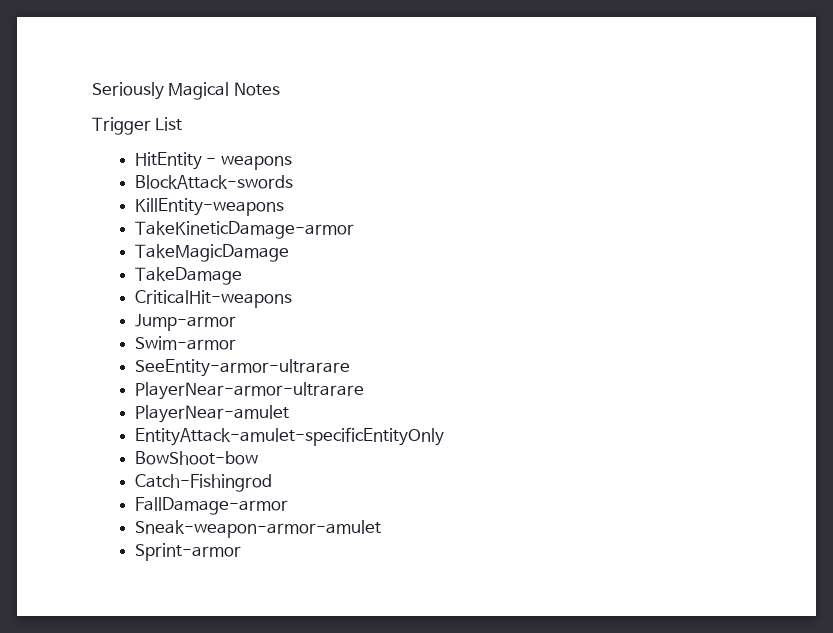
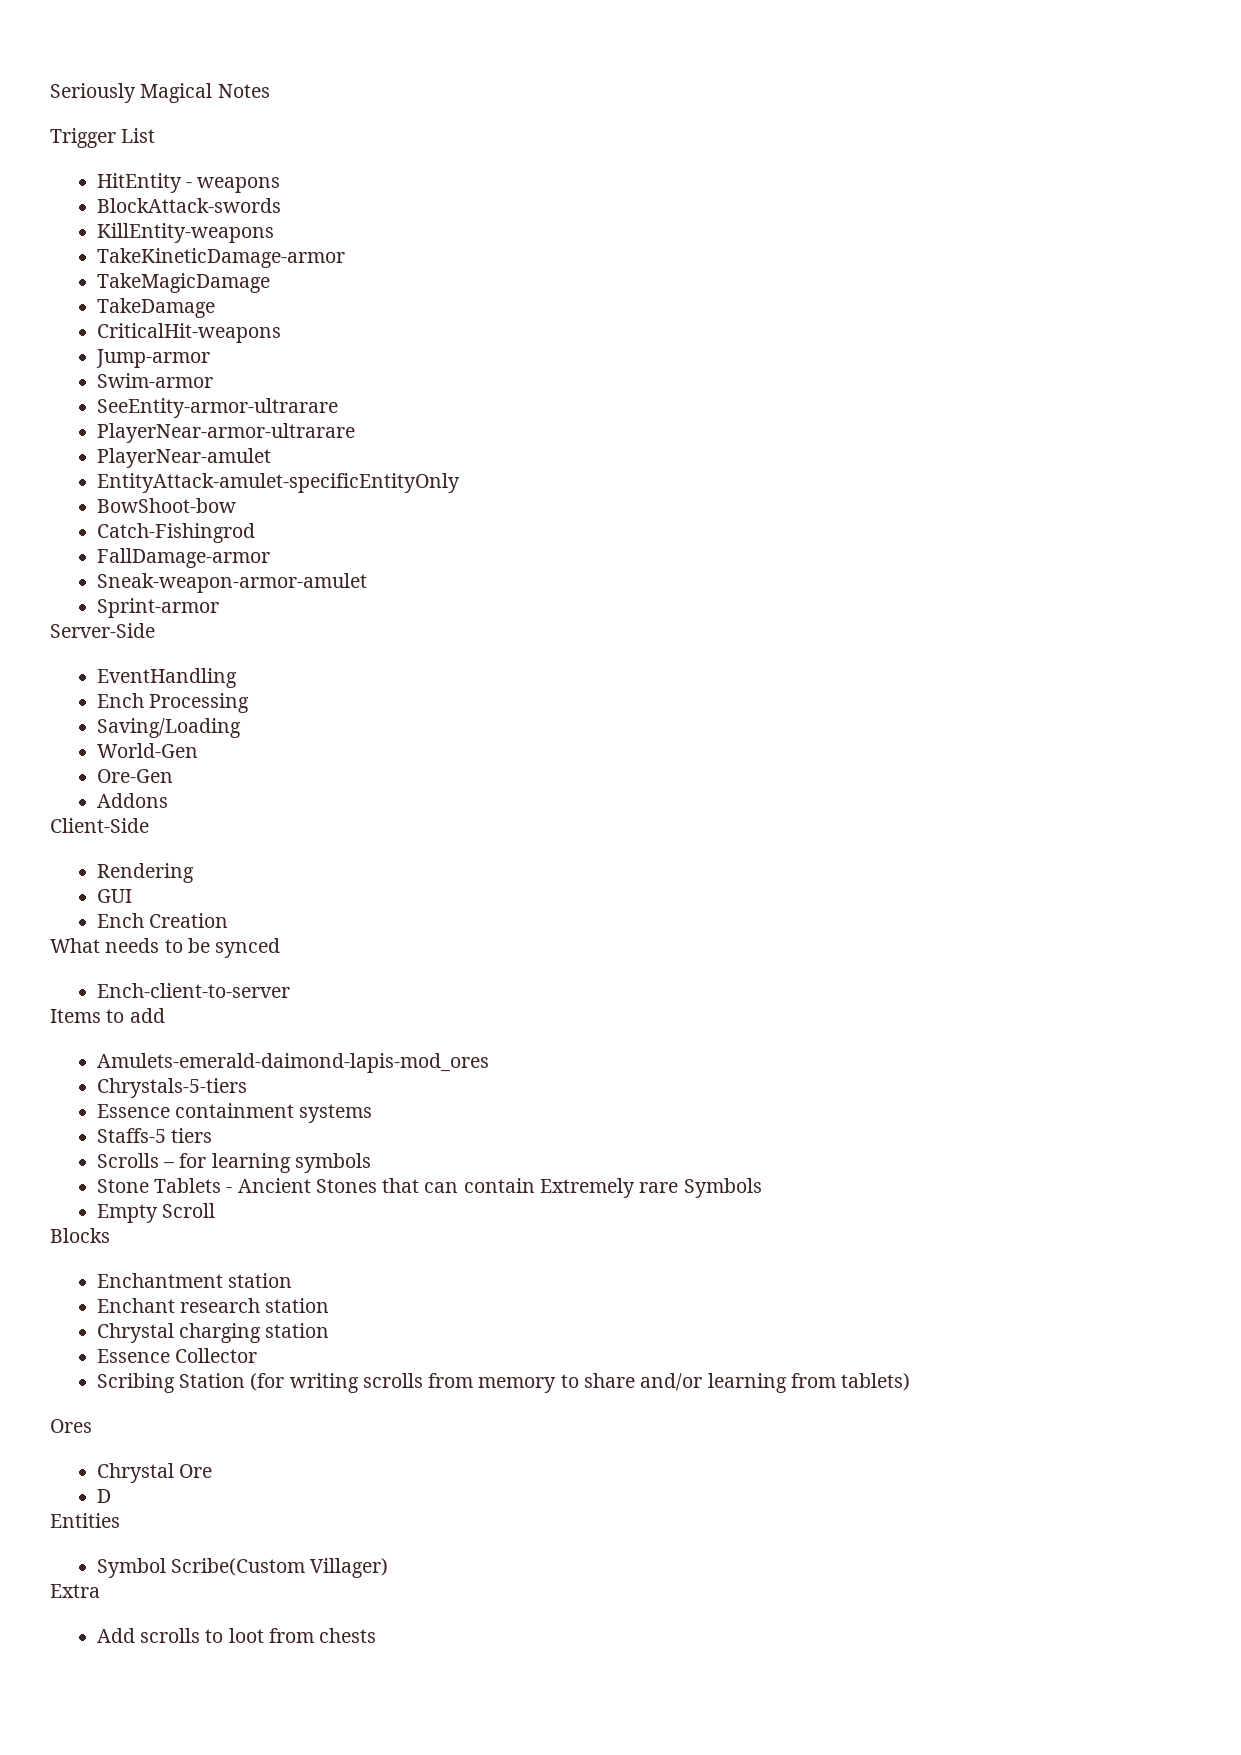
+ Server-Side
+ EventHandling
+ Ench Processing
+ Saving/Loading
+ World-Gen
+ Ore-Gen
+ Addons
+ Client-Side
+ Rendering
+ GUI
+ Ench Creation
+ What needs to be synced
+ Ench-client-to-server
+ Items to add
+ Amulets-emerald-daimond-lapis-mod_ores
+ Chrystals-5-tiers
+ Essence containment systems
+ Staffs-5 tiers
+ Scrolls – for learning symbols
+ Stone Tablets - Ancient Stones that can contain Extremely rare Symbols
+ Empty Scroll
+ Blocks
+ Enchantment station
+ Enchant research station
+ Chrystal charging station
+ Essence Collector
+ Scribing Station (for writing scrolls from memory to share and/or learning from tablets)
+ Ores
+ Chrystal Ore
+ D
+ Entities
+ Symbol Scribe(Custom Villager)
+ Extra
+ Add scrolls to loot from chests

